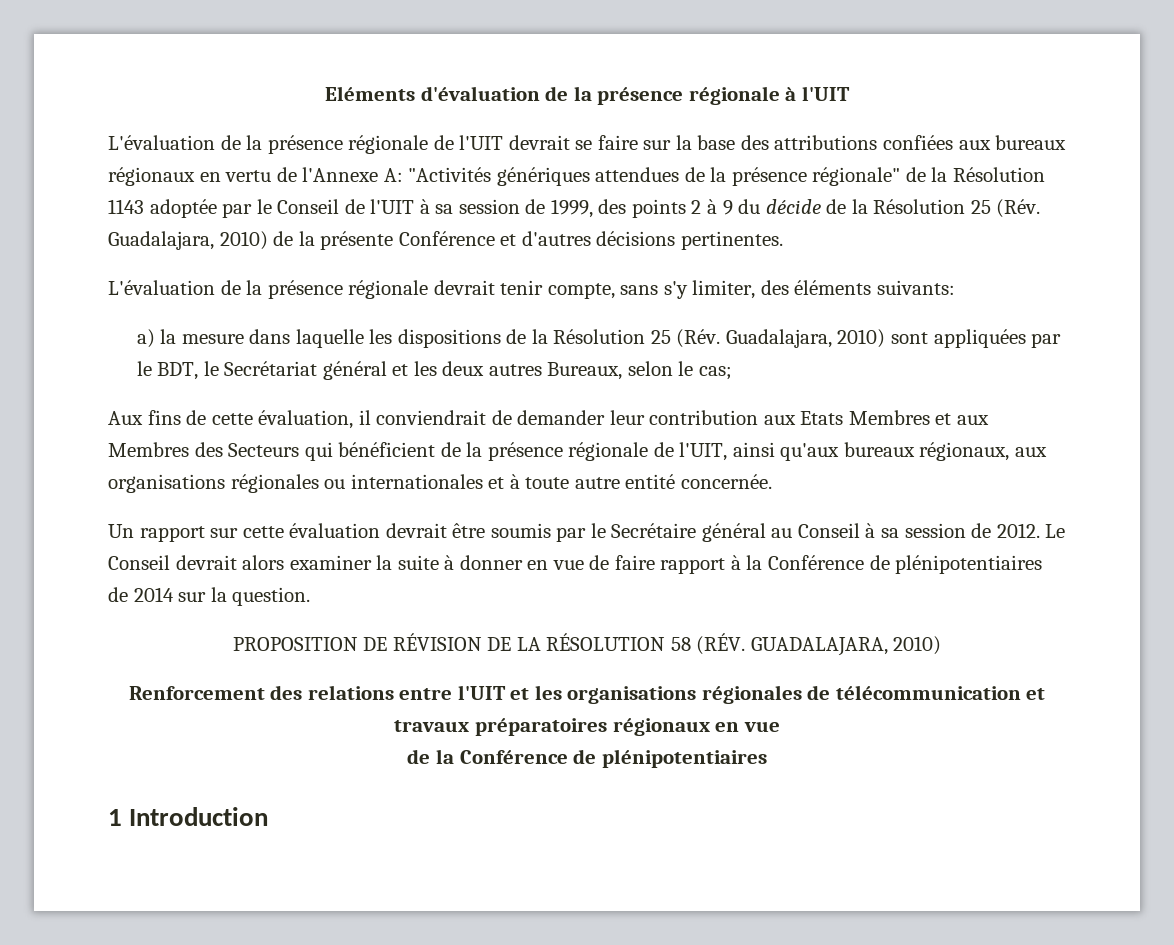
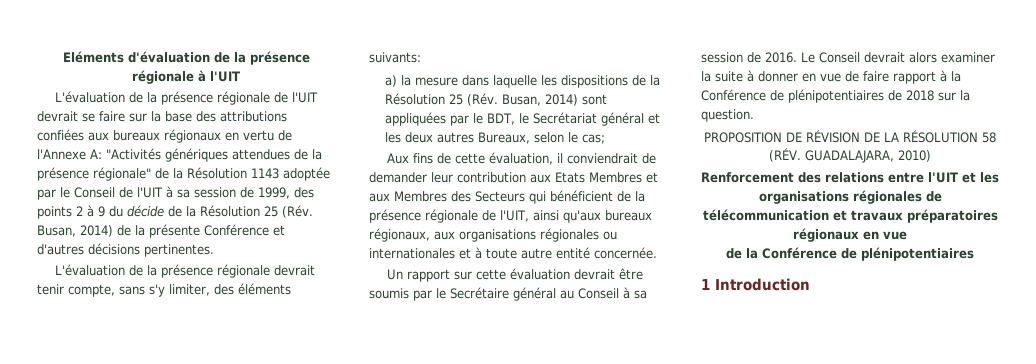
- "Activités génériques attendues de la présence régionale" de la Résolution 1143 adoptée par le Conseil de l'UIT à sa session de 1999, des points 2 à 9 du décide de la Résolution 25 (Rév. Guadalajara, 2010) de la présente Conférence et d'autres décisions pertinentes.
+ "Activités génériques attendues de la présence régionale" de la Résolution 1143 adoptée par le Conseil de l'UIT à sa session de 1999, des points 2 à 9 du décide de la Résolution 25 (Rév. Busan, 2014) de la présente Conférence et d'autres décisions pertinentes.
- a) la mesure dans laquelle les dispositions de la Résolution 25 (Rév. Guadalajara, 2010) sont appliquées par le BDT, le Secrétariat général et les deux autres Bureaux, selon le cas;
+ a) la mesure dans laquelle les dispositions de la Résolution 25 (Rév. Busan, 2014) sont appliquées par le BDT, le Secrétariat général et les deux autres Bureaux, selon le cas;
- Un rapport sur cette évaluation devrait être soumis par le Secrétaire général au Conseil à sa session de 2012.
+ Un rapport sur cette évaluation devrait être soumis par le Secrétaire général au Conseil à sa session de 2016.
- Le Conseil devrait alors examiner la suite à donner en vue de faire rapport à la Conférence de plénipotentiaires de 2014 sur la question.
+ Le Conseil devrait alors examiner la suite à donner en vue de faire rapport à la Conférence de plénipotentiaires de 2018 sur la question.

